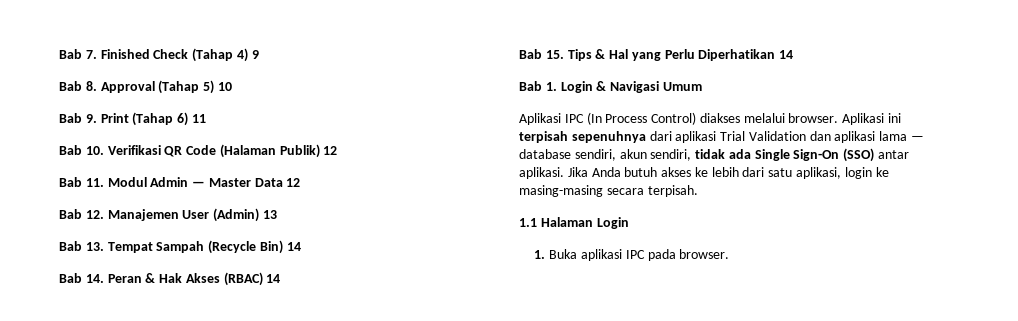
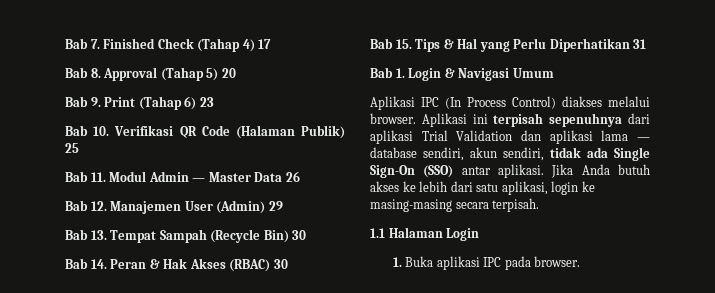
- Bab 7. Finished Check (Tahap 4) 9
+ Bab 7. Finished Check (Tahap 4) 17
- Bab 8. Approval (Tahap 5) 10
+ Bab 8. Approval (Tahap 5) 20
- Bab 9. Print (Tahap 6) 11
+ Bab 9. Print (Tahap 6) 23
- Bab 10. Verifikasi QR Code (Halaman Publik) 12
+ Bab 10. Verifikasi QR Code (Halaman Publik) 25
- Bab 11. Modul Admin — Master Data 12
+ Bab 11. Modul Admin — Master Data 26
- Bab 12. Manajemen User (Admin) 13
+ Bab 12. Manajemen User (Admin) 29
- Bab 13. Tempat Sampah (Recycle Bin) 14
+ Bab 13. Tempat Sampah (Recycle Bin) 30
- Bab 14. Peran & Hak Akses (RBAC) 14
+ Bab 14. Peran & Hak Akses (RBAC) 30
- Bab 15. Tips & Hal yang Perlu Diperhatikan 14
+ Bab 15. Tips & Hal yang Perlu Diperhatikan 31

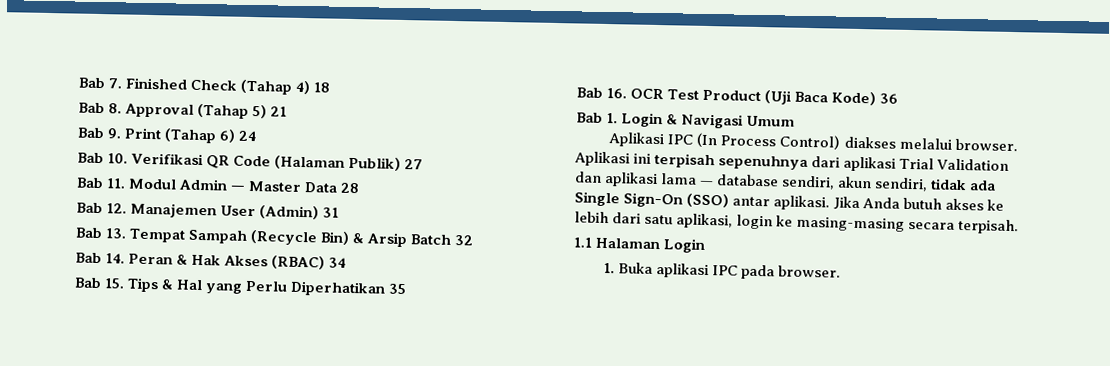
- Bab 7. Finished Check (Tahap 4) 17
+ Bab 7. Finished Check (Tahap 4) 18
- Bab 8. Approval (Tahap 5) 20
+ Bab 8. Approval (Tahap 5) 21
- Bab 9. Print (Tahap 6) 23
+ Bab 9. Print (Tahap 6) 24
- Bab 10. Verifikasi QR Code (Halaman Publik) 25
+ Bab 10. Verifikasi QR Code (Halaman Publik) 27
- Bab 11. Modul Admin — Master Data 26
+ Bab 11. Modul Admin — Master Data 28
- Bab 12. Manajemen User (Admin) 29
+ Bab 12. Manajemen User (Admin) 31
- Bab 13. Tempat Sampah (Recycle Bin) 30
+ Bab 13. Tempat Sampah (Recycle Bin) & Arsip Batch 32
- Bab 14. Peran & Hak Akses (RBAC) 30
+ Bab 14. Peran & Hak Akses (RBAC) 34
- Bab 15. Tips & Hal yang Perlu Diperhatikan 31
+ Bab 15. Tips & Hal yang Perlu Diperhatikan 35
+ Bab 16. OCR Test Product (Uji Baca Kode) 36

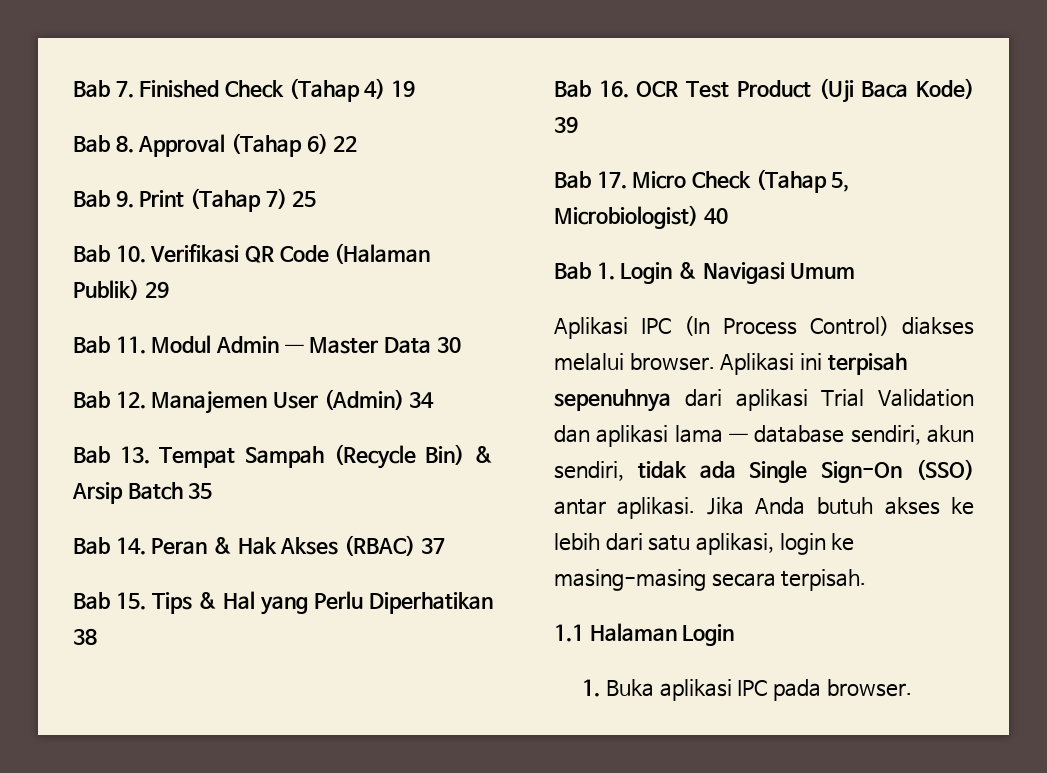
- Bab 7. Finished Check (Tahap 4) 18
+ Bab 7. Finished Check (Tahap 4) 19
- Bab 8. Approval (Tahap 5) 21
+ Bab 8. Approval (Tahap 6) 22
- Bab 9. Print (Tahap 6) 24
+ Bab 9. Print (Tahap 7) 25
- Bab 10. Verifikasi QR Code (Halaman Publik) 27
+ Bab 10. Verifikasi QR Code (Halaman Publik) 29
- Bab 11. Modul Admin — Master Data 28
+ Bab 11. Modul Admin — Master Data 30
- Bab 12. Manajemen User (Admin) 31
+ Bab 12. Manajemen User (Admin) 34
- Bab 13. Tempat Sampah (Recycle Bin) & Arsip Batch 32
+ Bab 13. Tempat Sampah (Recycle Bin) & Arsip Batch 35
- Bab 14. Peran & Hak Akses (RBAC) 34
+ Bab 14. Peran & Hak Akses (RBAC) 37
- Bab 15. Tips & Hal yang Perlu Diperhatikan 35
+ Bab 15. Tips & Hal yang Perlu Diperhatikan 38
- Bab 16. OCR Test Product (Uji Baca Kode) 36
+ Bab 16. OCR Test Product (Uji Baca Kode) 39
+ Bab 17. Micro Check (Tahap 5, Microbiologist) 40

